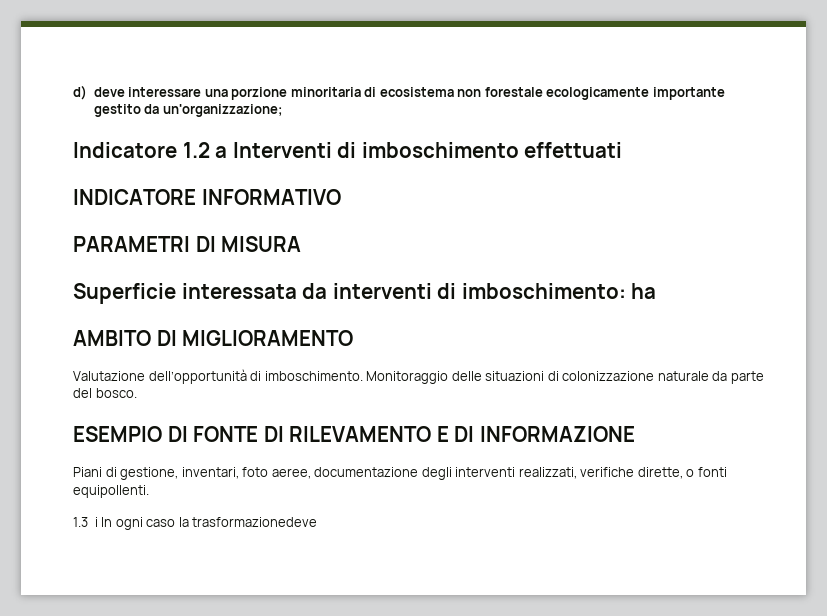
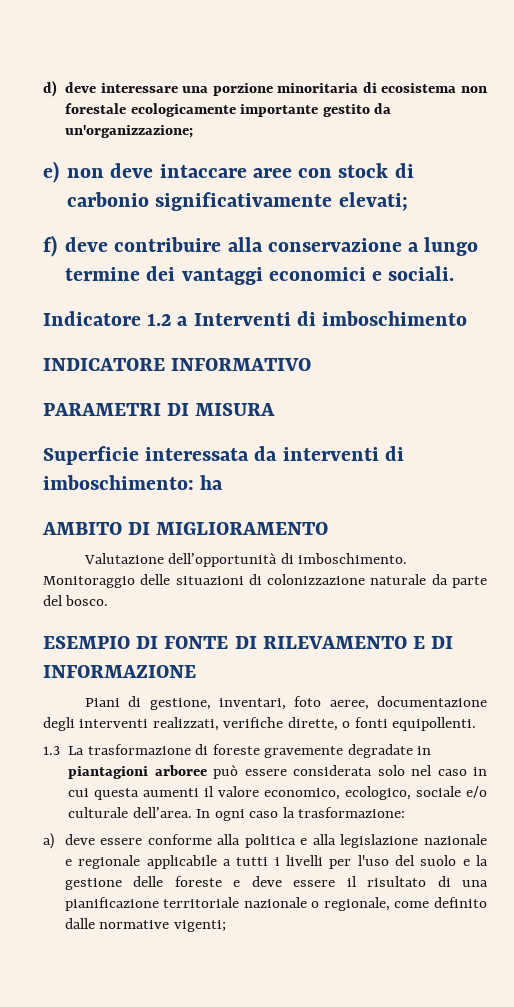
+ e) non deve intaccare aree con stock di carbonio significativamente elevati;
+ f) deve contribuire alla conservazione a lungo termine dei vantaggi economici e sociali.
- Indicatore 1.2 a Interventi di imboschimento effettuati
+ Indicatore 1.2 a Interventi di imboschimento
- 1.3 i In ogni caso la trasformazionedeve
+ 1.3 La trasformazione di foreste gravemente degradate in piantagioni arboree può essere considerata solo nel caso in cui questa aumenti il valore economico, ecologico, sociale e/o culturale dell’area. In ogni caso la trasformazione:
+ a) deve essere conforme alla politica e alla legislazione nazionale e regionale applicabile a tutti i livelli per l'uso del suolo e la gestione delle foreste e deve essere il risultato di una pianificazione territoriale nazionale o regionale, come definito dalle normative vigenti;

